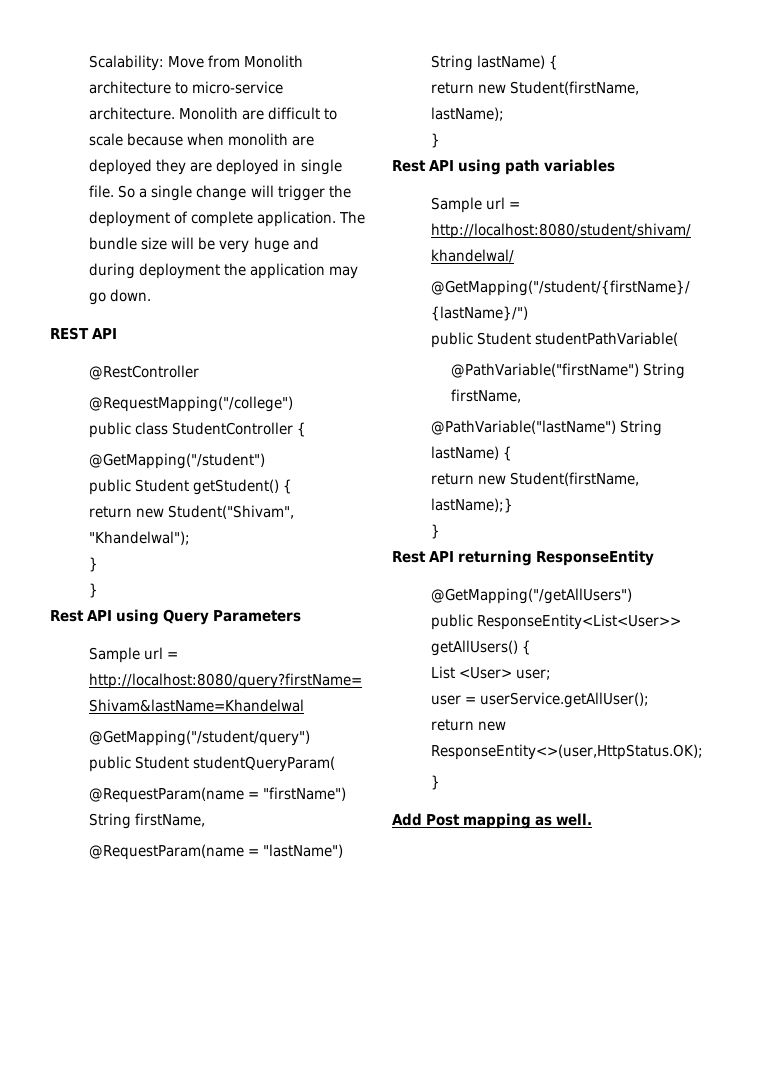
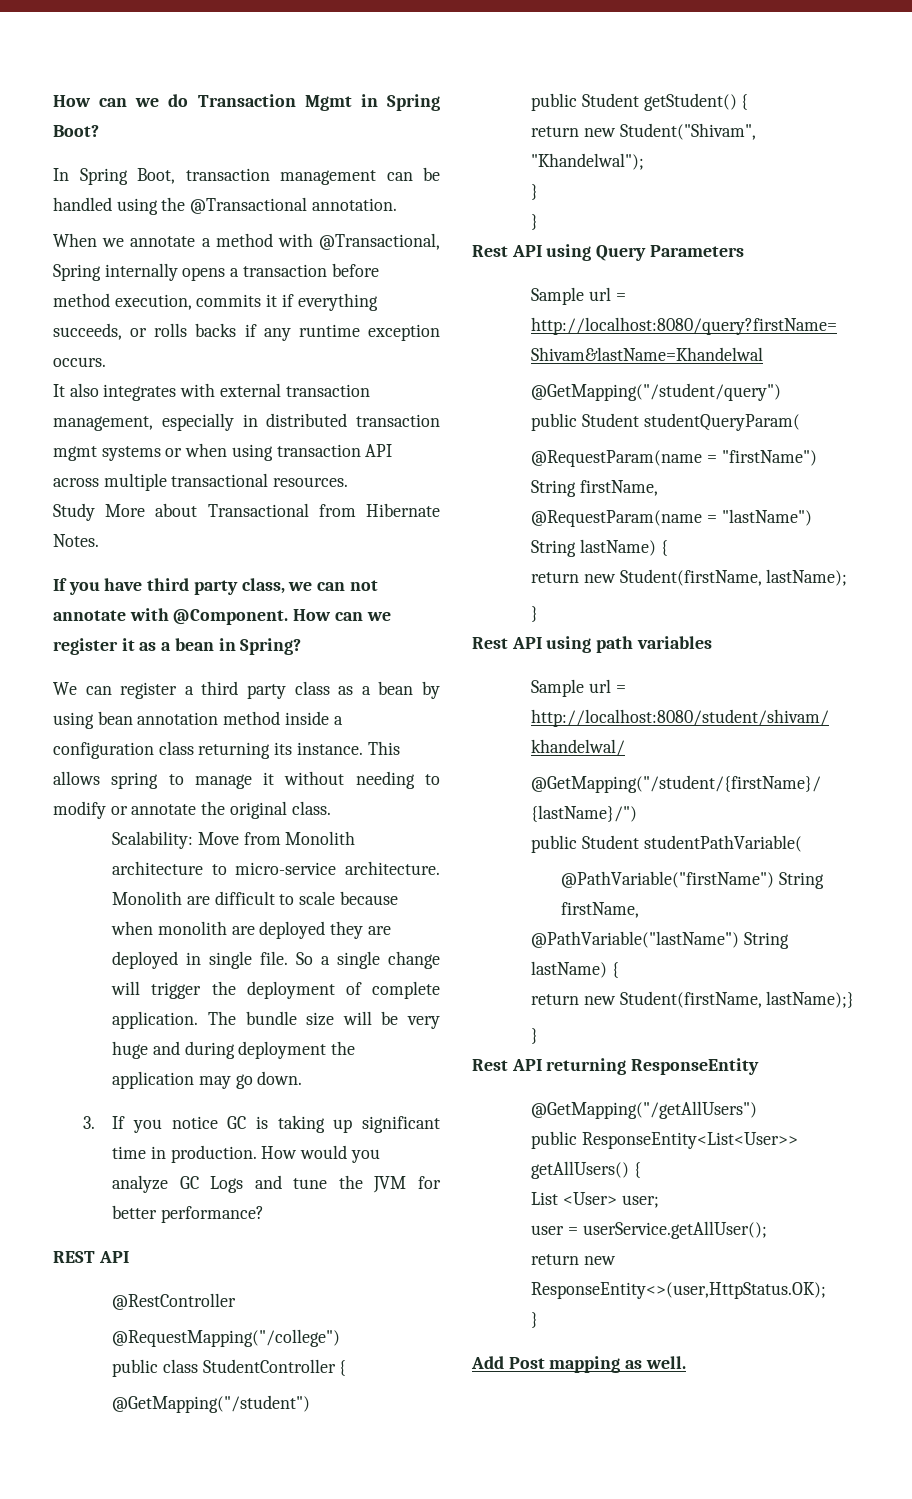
+ How can we do Transaction Mgmt in Spring Boot?
+ In Spring Boot, transaction management can be handled using the @Transactional annotation.
+ When we annotate a method with @Transactional, Spring internally opens a transaction before method execution, commits it if everything succeeds, or rolls backs if any runtime exception occurs.
+ It also integrates with external transaction management, especially in distributed transaction mgmt systems or when using transaction API across multiple transactional resources.
+ Study More about Transactional from Hibernate Notes.
+ If you have third party class, we can not annotate with @Component. How can we register it as a bean in Spring?
+ We can register a third party class as a bean by using bean annotation method inside a configuration class returning its instance. This allows spring to manage it without needing to modify or annotate the original class.
+ 3. If you notice GC is taking up significant time in production. How would you analyze GC Logs and tune the JVM for better performance?

